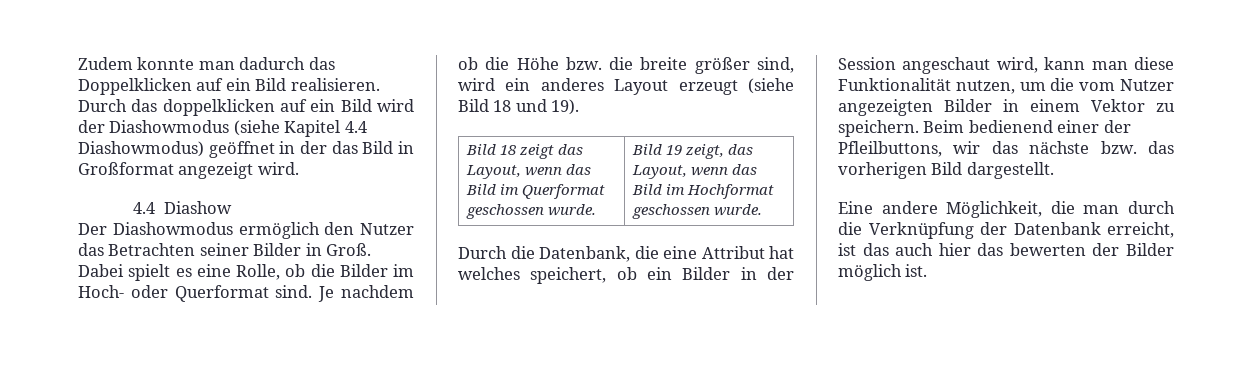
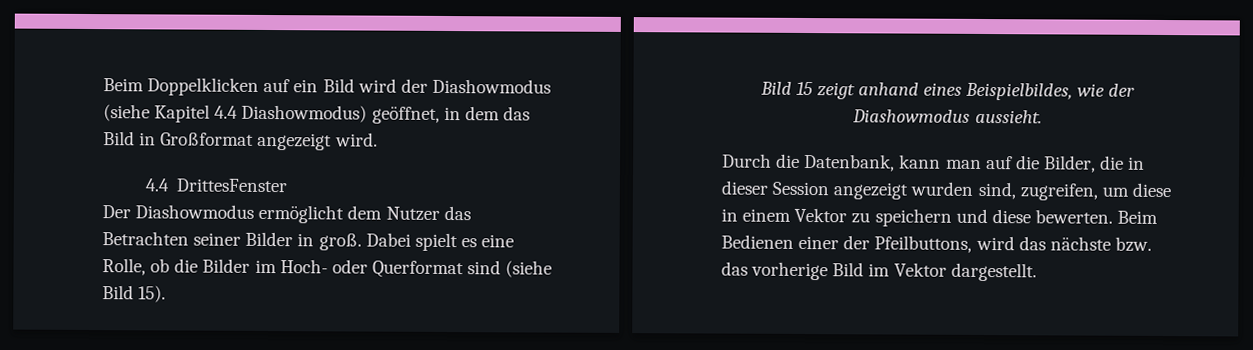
- Zudem konnte man dadurch das Doppelklicken auf ein Bild realisieren. Durch das doppelklicken auf ein Bild wird der Diashowmodus (siehe Kapitel 4.4 Diashowmodus) geöffnet in der das Bild in Großformat angezeigt wird.
+ Beim Doppelklicken auf ein Bild wird der Diashowmodus (siehe Kapitel 4.4 Diashowmodus) geöffnet, in dem das Bild in Großformat angezeigt wird.
- 4.4 Diashow
+ 4.4 DrittesFenster
- Der Diashowmodus ermöglich den Nutzer das Betrachten seiner Bilder in Groß.
+ Der Diashowmodus ermöglicht dem Nutzer das Betrachten seiner Bilder in groß.
- Dabei spielt es eine Rolle, ob die Bilder im Hoch- oder Querformat sind. Je nachdem ob die Höhe bzw. die breite größer sind, wird ein anderes Layout erzeugt (siehe Bild 18 und 19).
- Bild 18 zeigt das Layout, wenn das Bild im Querformat geschossen wurde. | Bild 19 zeigt, das Layout, wenn das Bild im Hochformat geschossen wurde.
- Durch die Datenbank, die eine Attribut hat welches speichert, ob ein Bilder in der Session angeschaut wird, kann man diese Funktionalität nutzen, um die vom Nutzer angezeigten Bilder in einem Vektor zu speichern. Beim bedienend einer der Pfleilbuttons, wir das nächste bzw. das vorherigen Bild dargestellt.
- Eine andere Möglichkeit, die man durch die Verknüpfung der Datenbank erreicht, ist das auch hier das bewerten der Bilder möglich ist.
+ Dabei spielt es eine Rolle, ob die Bilder im Hoch- oder Querformat sind (siehe Bild 15).
+ Bild 15 zeigt anhand eines Beispielbildes, wie der Diashowmodus aussieht.
+ Durch die Datenbank, kann man auf die Bilder, die in dieser Session angezeigt wurden sind, zugreifen, um diese in einem Vektor zu speichern und diese bewerten. Beim Bedienen einer der Pfeilbuttons, wird das nächste bzw. das vorherige Bild im Vektor dargestellt.

